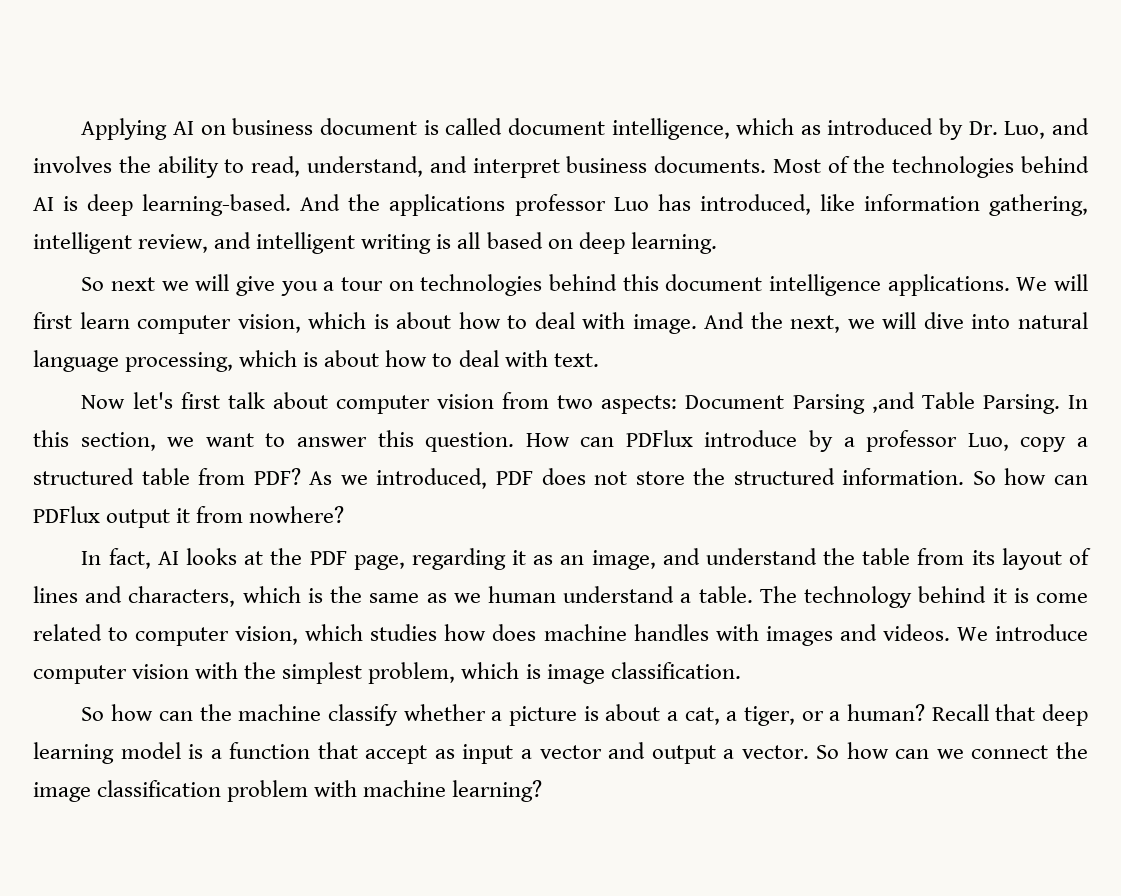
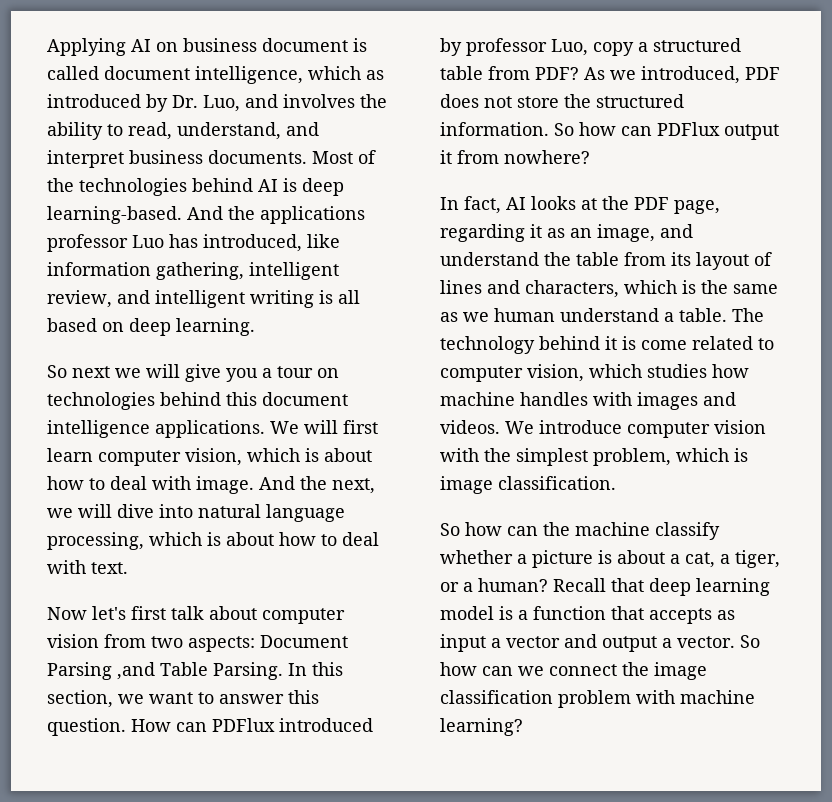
- How can PDFlux introduce by a professor Luo, copy a structured table from PDF?
+ How can PDFlux introduced by professor Luo, copy a structured table from PDF?
- The technology behind it is come related to computer vision, which studies how does machine handles with images and videos.
+ The technology behind it is come related to computer vision, which studies how machine handles with images and videos.
- Recall that deep learning model is a function that accept as input a vector and output a vector.
+ Recall that deep learning model is a function that accepts as input a vector and output a vector.

